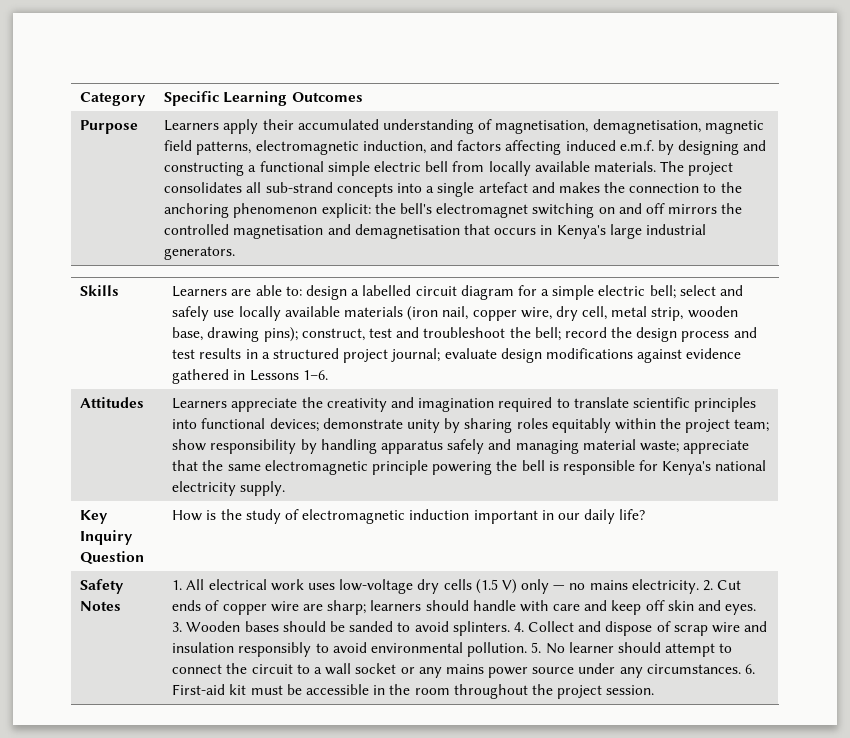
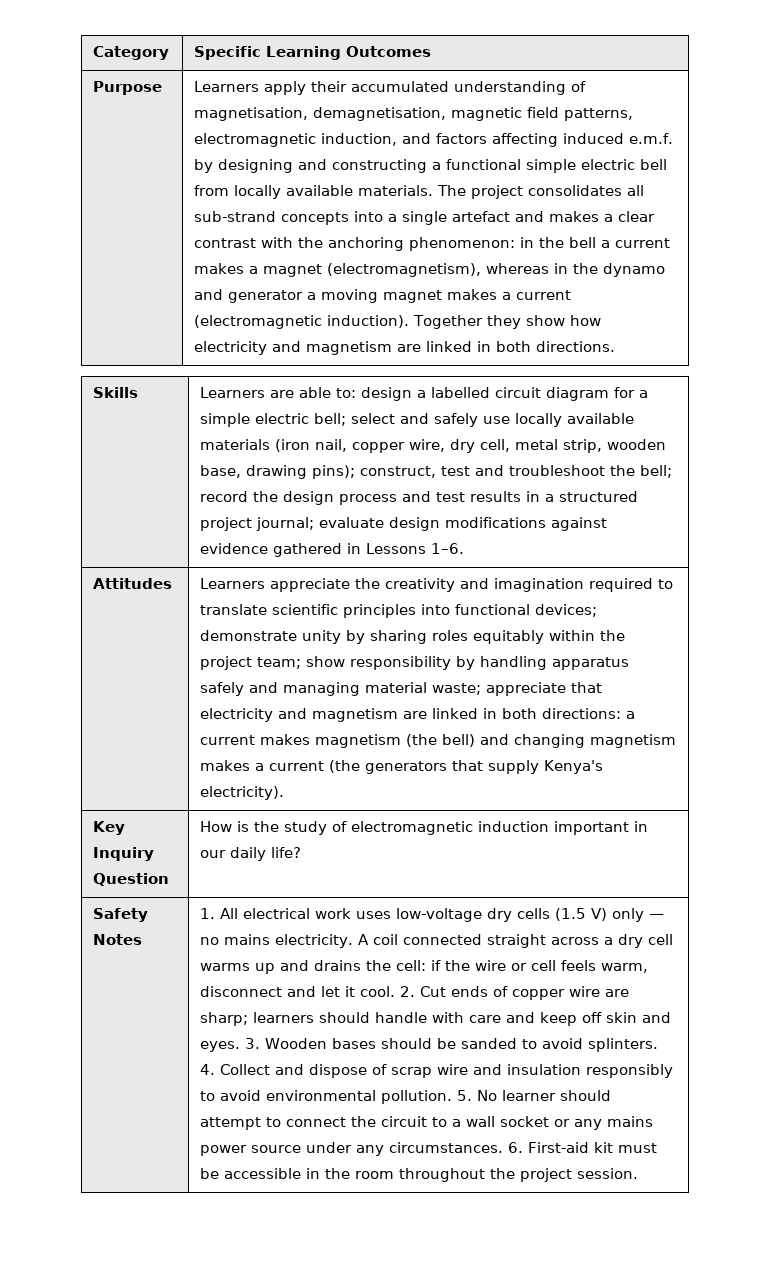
- The project consolidates all sub-strand concepts into a single artefact and makes the connection to the anchoring phenomenon explicit: the bell's electromagnet switching on and off mirrors the controlled magnetisation and demagnetisation that occurs in Kenya's large industrial generators.
+ The project consolidates all sub-strand concepts into a single artefact and makes a clear contrast with the anchoring phenomenon: in the bell a current makes a magnet (electromagnetism), whereas in the dynamo and generator a moving magnet makes a current (electromagnetic induction). Together they show how electricity and magnetism are linked in both directions.
- Learners appreciate the creativity and imagination required to translate scientific principles into functional devices; demonstrate unity by sharing roles equitably within the project team; show responsibility by handling apparatus safely and managing material waste; appreciate that the same electromagnetic principle powering the bell is responsible for Kenya's national electricity supply.
+ Learners appreciate the creativity and imagination required to translate scientific principles into functional devices; demonstrate unity by sharing roles equitably within the project team; show responsibility by handling apparatus safely and managing material waste; appreciate that electricity and magnetism are linked in both directions: a current makes magnetism (the bell) and changing magnetism makes a current (the generators that supply Kenya's electricity).
+ A coil connected straight across a dry cell warms up and drains the cell: if the wire or cell feels warm, disconnect and let it cool.

